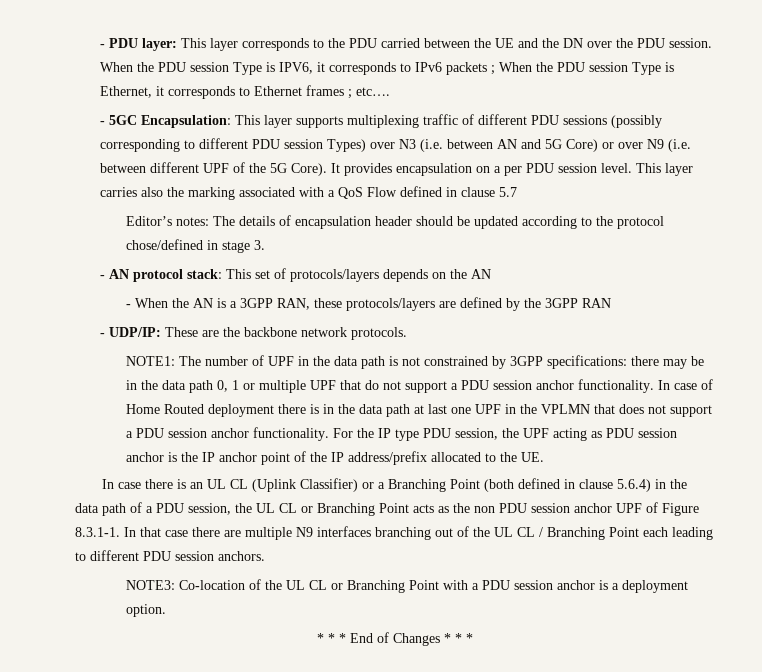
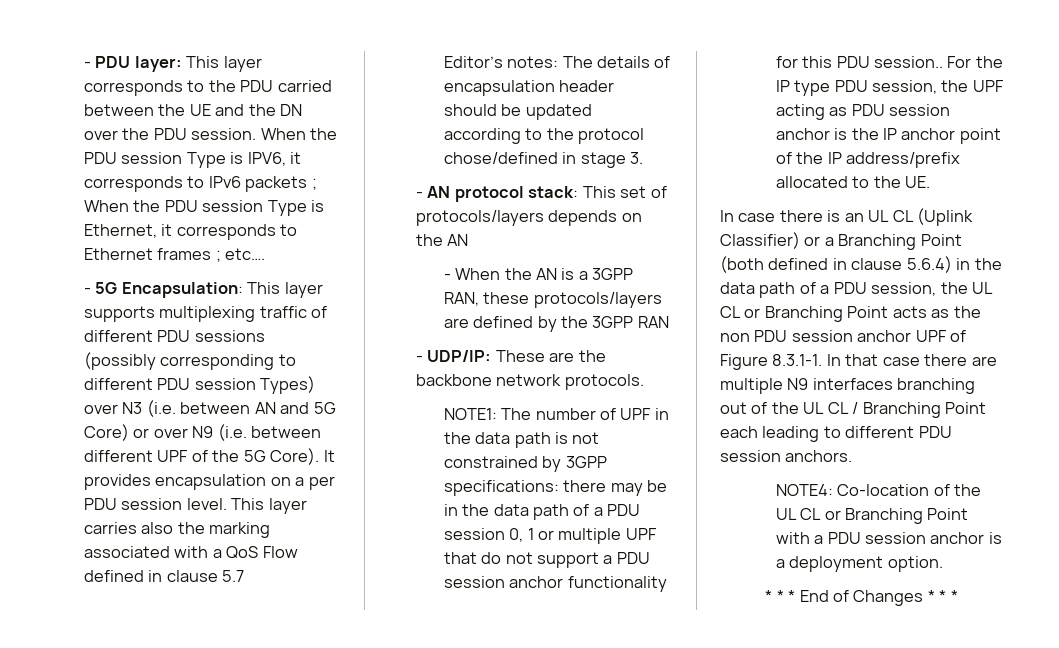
- - 5GC Encapsulation: This layer supports multiplexing traffic of different PDU sessions (possibly corresponding to different PDU session Types) over N3 (i.e. between AN and 5G Core) or over N9 (i.e. between different UPF of the 5G Core).
+ - 5G Encapsulation: This layer supports multiplexing traffic of different PDU sessions (possibly corresponding to different PDU session Types) over N3 (i.e. between AN and 5G Core) or over N9 (i.e. between different UPF of the 5G Core).
- NOTE1: The number of UPF in the data path is not constrained by 3GPP specifications: there may be in the data path 0, 1 or multiple UPF that do not support a PDU session anchor functionality. In case of Home Routed deployment there is in the data path at last one UPF in the VPLMN that does not support a PDU session anchor functionality.
+ NOTE1: The number of UPF in the data path is not constrained by 3GPP specifications: there may be in the data path of a PDU session 0, 1 or multiple UPF that do not support a PDU session anchor functionality for this PDU session..
- NOTE3: Co-location of the UL CL or Branching Point with a PDU session anchor is a deployment option.
+ NOTE4: Co-location of the UL CL or Branching Point with a PDU session anchor is a deployment option.

